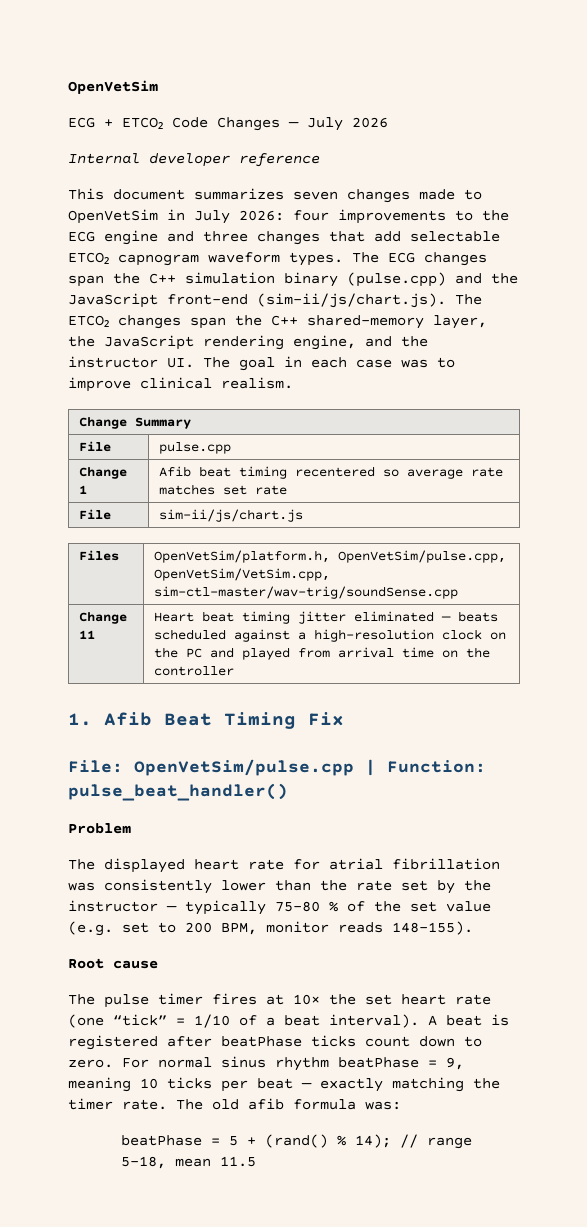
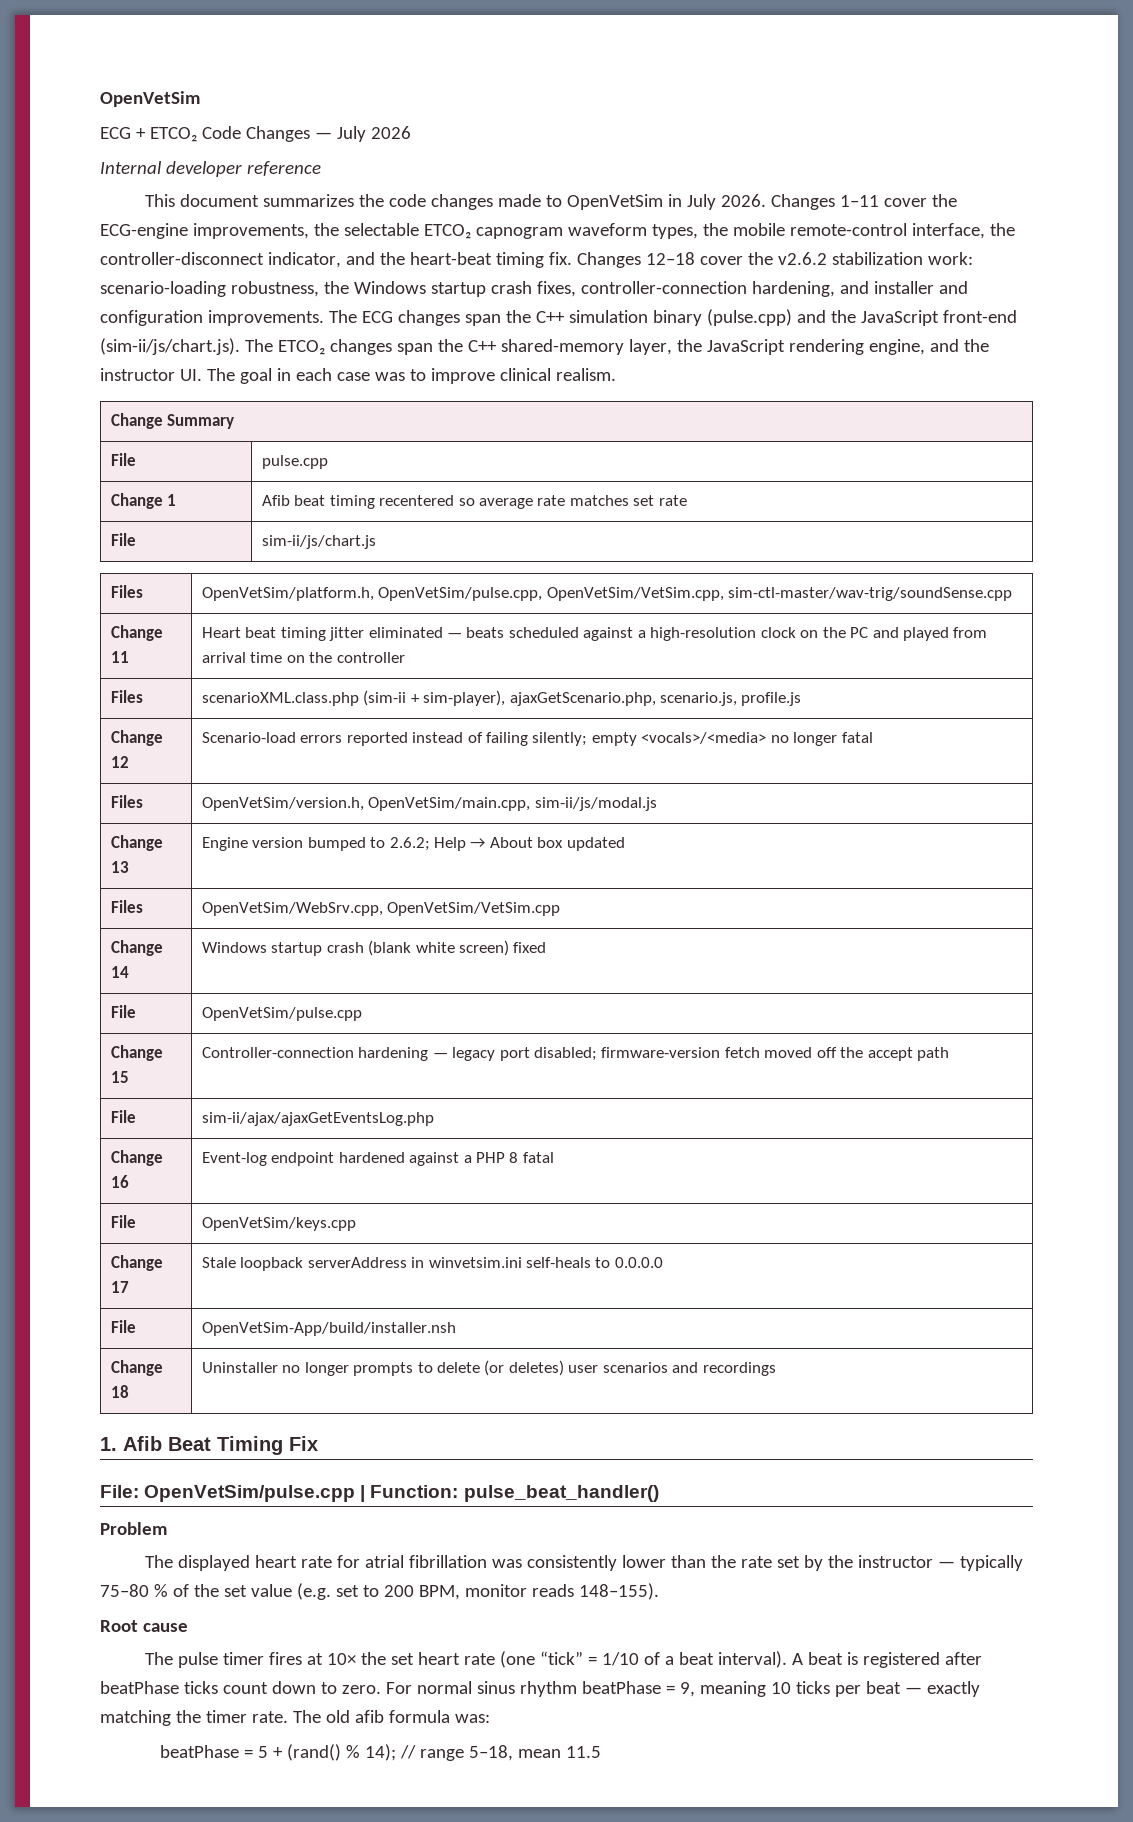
- This document summarizes seven changes made to OpenVetSim in July 2026: four improvements to the ECG engine and three changes that add selectable ETCO₂ capnogram waveform types.
+ This document summarizes the code changes made to OpenVetSim in July 2026. Changes 1–11 cover the ECG-engine improvements, the selectable ETCO₂ capnogram waveform types, the mobile remote-control interface, the controller-disconnect indicator, and the heart-beat timing fix. Changes 12–18 cover the v2.6.2 stabilization work: scenario-loading robustness, the Windows startup crash fixes, controller-connection hardening, and installer and configuration improvements.
+ Files | scenarioXML.class.php (sim-ii + sim-player), ajaxGetScenario.php, scenario.js, profile.js
+ Change 12 | Scenario-load errors reported instead of failing silently; empty <vocals>/<media> no longer fatal
+ Files | OpenVetSim/version.h, OpenVetSim/main.cpp, sim-ii/js/modal.js
+ Change 13 | Engine version bumped to 2.6.2; Help → About box updated
+ Files | OpenVetSim/WebSrv.cpp, OpenVetSim/VetSim.cpp
+ Change 14 | Windows startup crash (blank white screen) fixed
+ File | OpenVetSim/pulse.cpp
+ Change 15 | Controller-connection hardening — legacy port disabled; firmware-version fetch moved off the accept path
+ File | sim-ii/ajax/ajaxGetEventsLog.php
+ Change 16 | Event-log endpoint hardened against a PHP 8 fatal
+ File | OpenVetSim/keys.cpp
+ Change 17 | Stale loopback serverAddress in winvetsim.ini self-heals to 0.0.0.0
+ File | OpenVetSim-App/build/installer.nsh
+ Change 18 | Uninstaller no longer prompts to delete (or deletes) user scenarios and recordings

